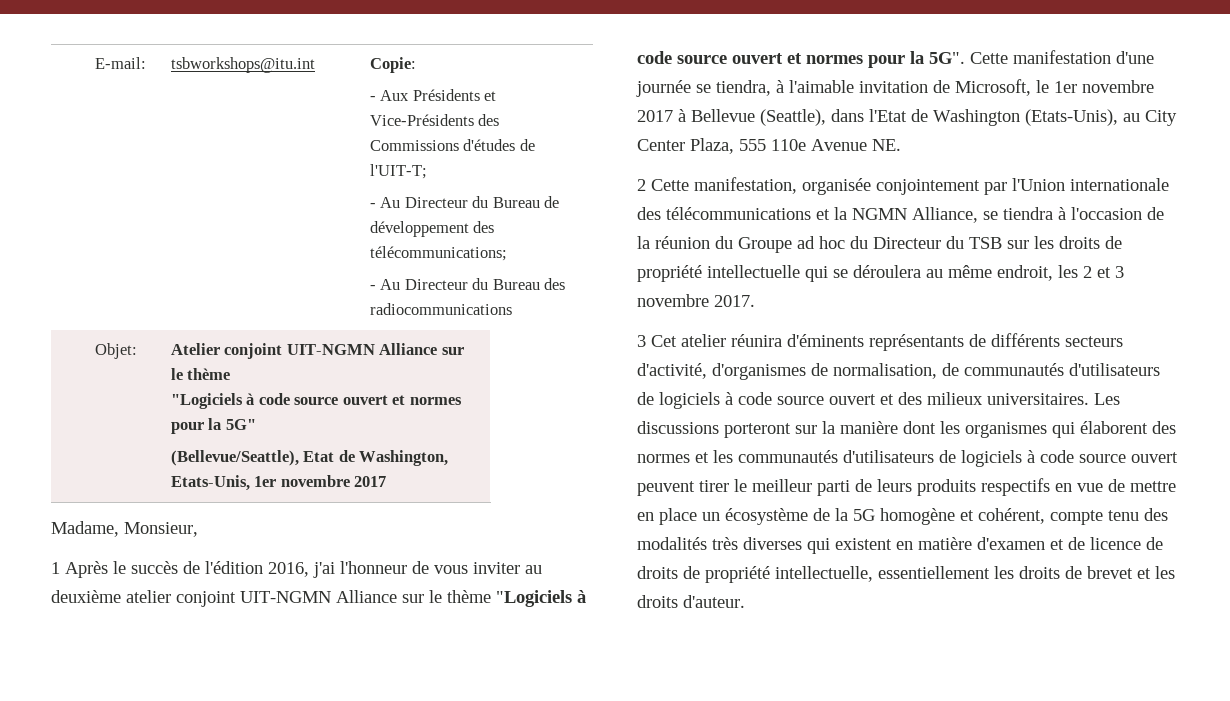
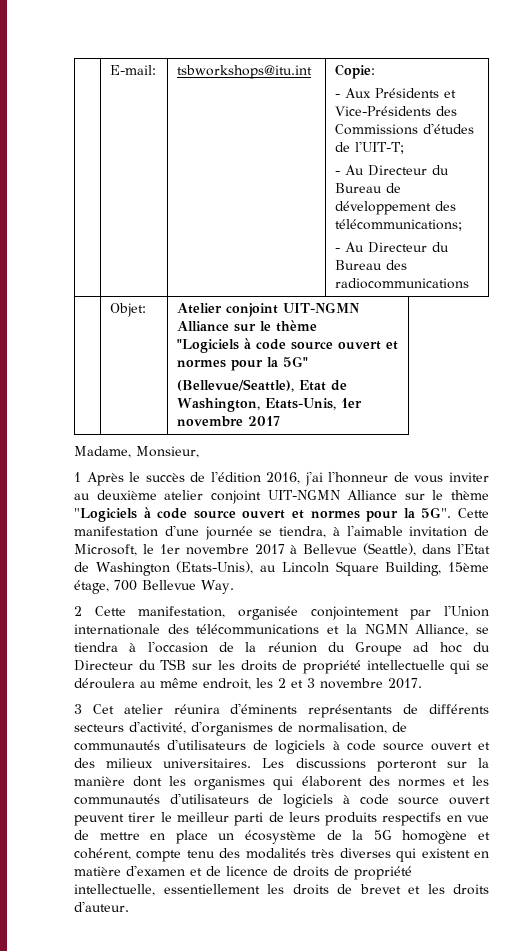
- Cette manifestation d'une journée se tiendra, à l'aimable invitation de Microsoft, le 1er novembre 2017 à Bellevue (Seattle), dans l'Etat de Washington (Etats-Unis), au City Center Plaza, 555 110e Avenue NE.
+ Cette manifestation d'une journée se tiendra, à l'aimable invitation de Microsoft, le 1er novembre 2017 à Bellevue (Seattle), dans l'Etat de Washington (Etats-Unis), au Lincoln Square Building, 15ème étage, 700 Bellevue Way.

